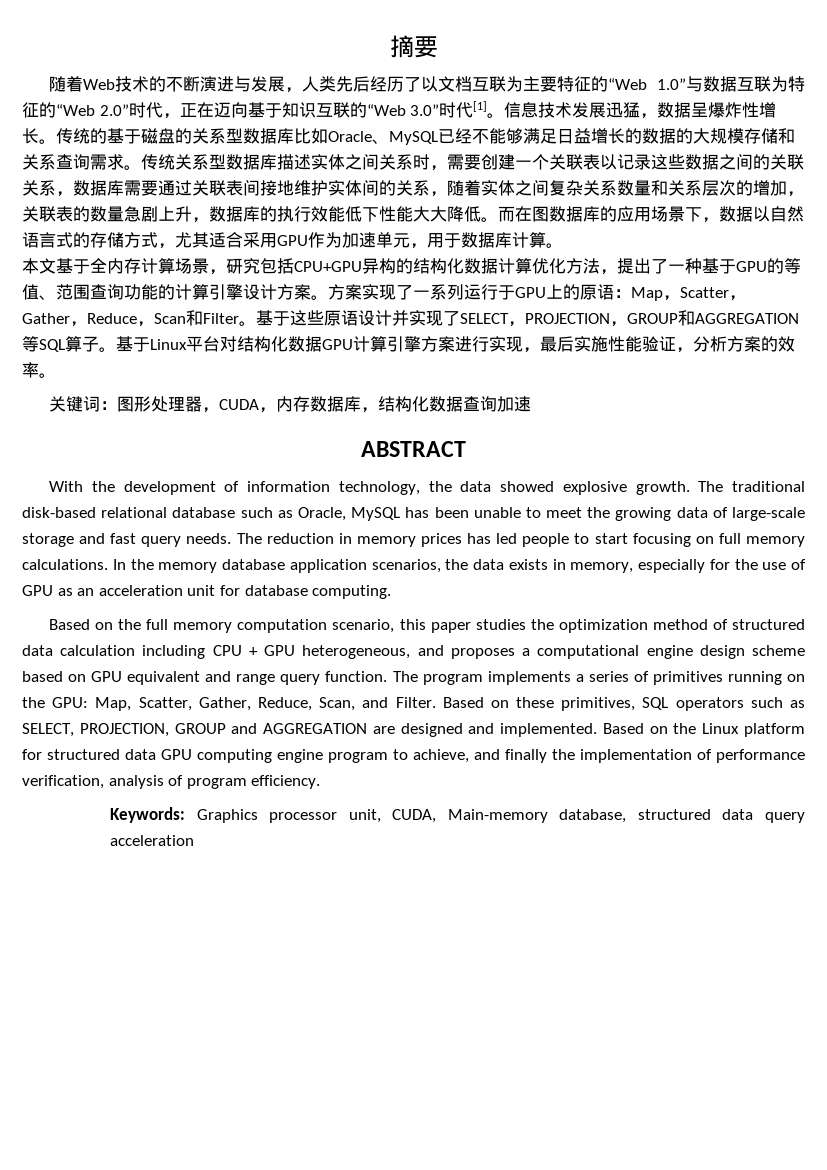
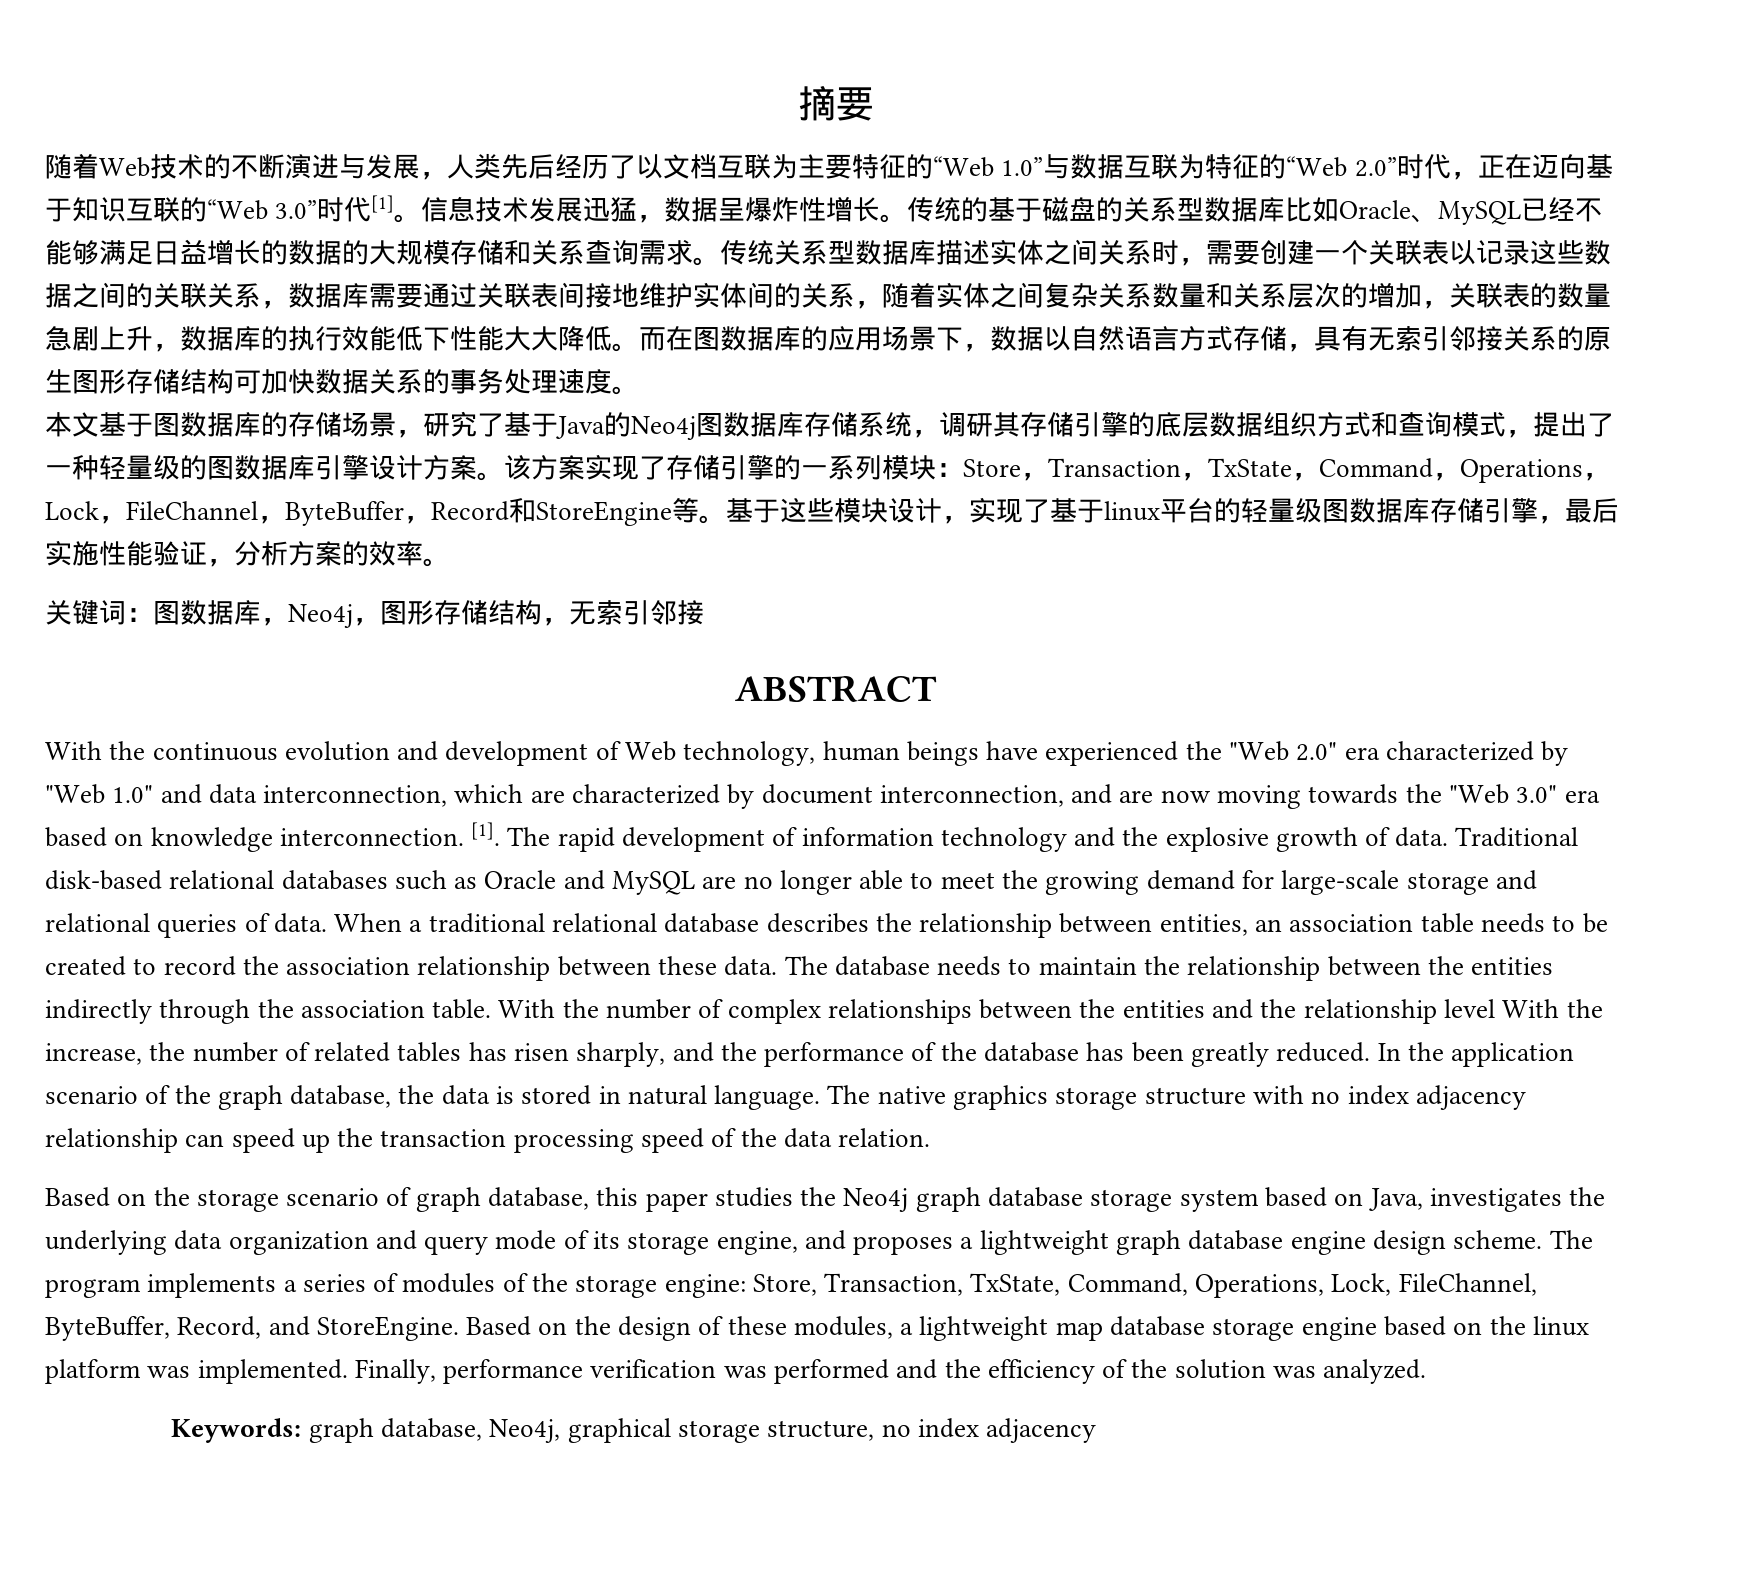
- 而在图数据库的应用场景下，数据以自然语言式的存储方式，尤其适合采用GPU作为加速单元，用于数据库计算。
- 本文基于全内存计算场景，研究包括CPU+GPU异构的结构化数据计算优化方法，提出了一种基于GPU的等值、范围查询功能的计算引擎设计方案。
+ 而在图数据库的应用场景下，数据以自然语言方式存储，具有无索引邻接关系的原生图形存储结构可加快数据关系的事务处理速度。
+ 本文基于图数据库的存储场景，研究了基于Java的Neo4j图数据库存储系统，调研其存储引擎的底层数据组织方式和查询模式，提出了一种轻量级的图数据库引擎设计方案。
- 方案实现了一系列运行于GPU上的原语：Map，Scatter，Gather，Reduce，Scan和Filter。基于这些原语设计并实现了SELECT，PROJECTION，GROUP和AGGREGATION等SQL算子。基于Linux平台对结构化数据GPU计算引擎方案进行实现，最后实施性能验证，分析方案的效率。
+ 该方案实现了存储引擎的一系列模块：Store，Transaction，TxState，Command，Operations，Lock，FileChannel，ByteBuffer，Record和StoreEngine等。基于这些模块设计，实现了基于linux平台的轻量级图数据库存储引擎，最后实施性能验证，分析方案的效率。
- 关键词：图形处理器，CUDA，内存数据库，结构化数据查询加速
+ 关键词：图数据库，Neo4j，图形存储结构，无索引邻接
  ABSTRACT
- With the development of information technology, the data showed explosive growth. The traditional disk-based relational database such as Oracle, MySQL has been unable to meet the growing data of large-scale storage and fast query needs. The reduction in memory prices has led people to start focusing on full memory calculations. In the memory database application scenarios, the data exists in memory, especially for the use of GPU as an acceleration unit for database computing.
- Based on the full memory computation scenario, this paper studies the optimization method of structured data calculation including CPU + GPU heterogeneous, and proposes a computational engine design scheme based on GPU equivalent and range query function.
+ With the continuous evolution and development of Web technology, human beings have experienced the "Web 2.0" era characterized by "Web 1.0" and data interconnection, which are characterized by document interconnection, and are now moving towards the "Web 3.0" era based on knowledge interconnection. [1]. The rapid development of information technology and the explosive growth of data. Traditional disk-based relational databases such as Oracle and MySQL are no longer able to meet the growing demand for large-scale storage and relational queries of data. When a traditional relational database describes the relationship between entities, an association table needs to be created to record the association relationship between these data. The database needs to maintain the relationship between the entities indirectly through the association table. With the number of complex relationships between the entities and the relationship level With the increase, the number of related tables has risen sharply, and the performance of the database has been greatly reduced. In the application scenario of the graph database, the data is stored in natural language. The native graphics storage structure with no index adjacency relationship can speed up the transaction processing speed of the data relation.
+ Based on the storage scenario of graph database, this paper studies the Neo4j graph database storage system based on Java, investigates the underlying data organization and query mode of its storage engine, and proposes a lightweight graph database engine design scheme.
- The program implements a series of primitives running on the GPU: Map, Scatter, Gather, Reduce, Scan, and Filter. Based on these primitives, SQL operators such as SELECT, PROJECTION, GROUP and AGGREGATION are designed and implemented. Based on the Linux platform for structured data GPU computing engine program to achieve, and finally the implementation of performance verification, analysis of program efficiency.
- Keywords: Graphics processor unit, CUDA, Main-memory database, structured data query acceleration
+ The program implements a series of modules of the storage engine: Store, Transaction, TxState, Command, Operations, Lock, FileChannel, ByteBuffer, Record, and StoreEngine. Based on the design of these modules, a lightweight map database storage engine based on the linux platform was implemented. Finally, performance verification was performed and the efficiency of the solution was analyzed.
+ Keywords: graph database, Neo4j, graphical storage structure, no index adjacency

